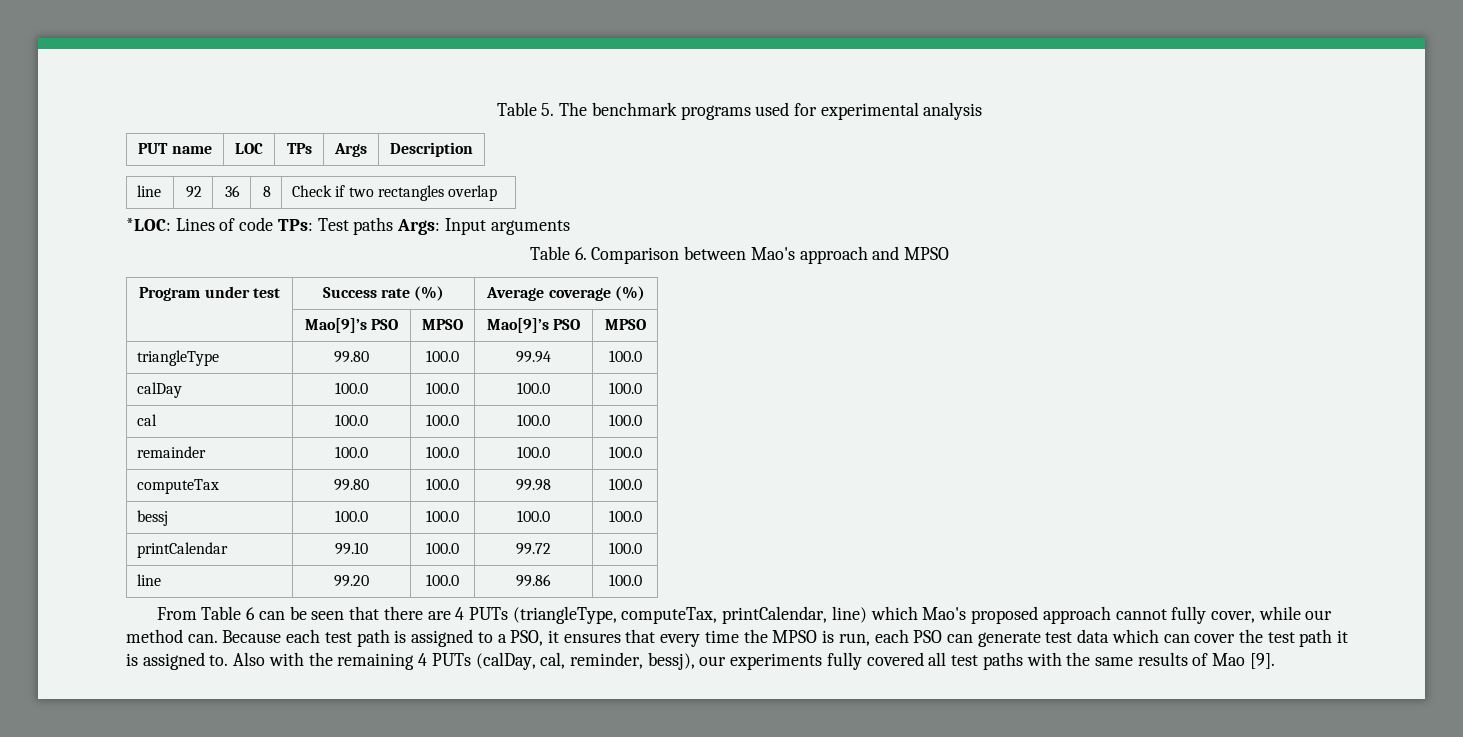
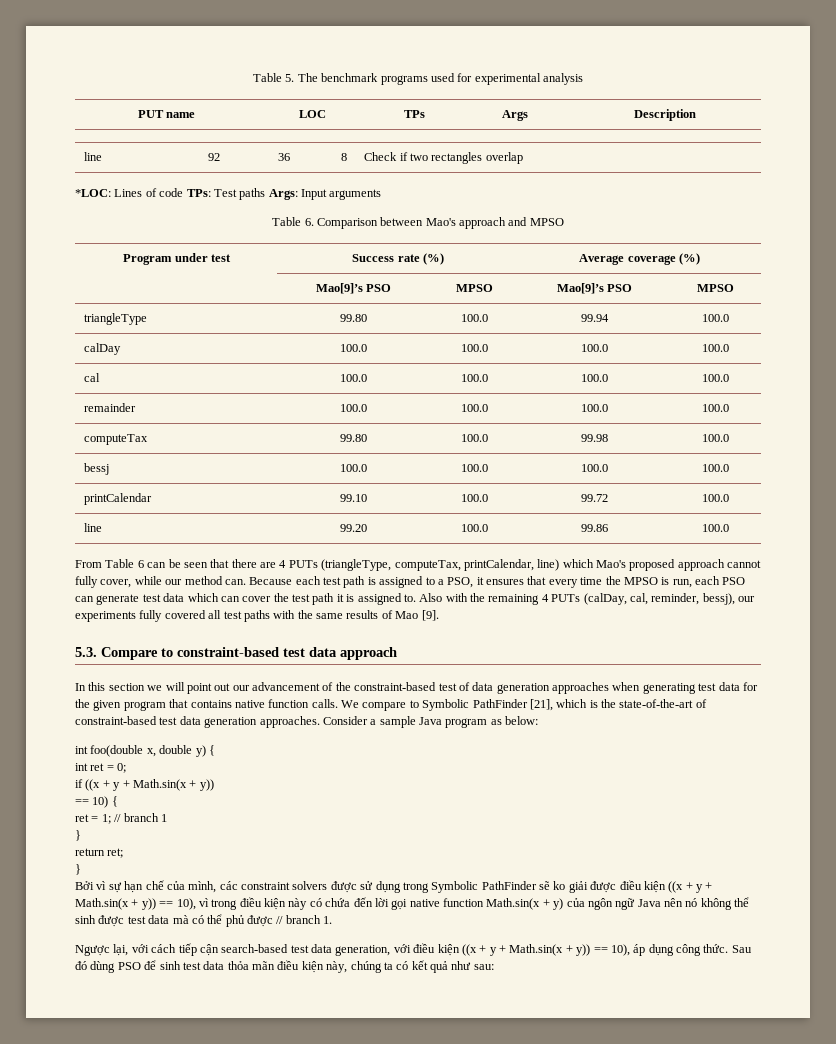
+ 5.3. Compare to constraint-based test data approach
+ In this section we will point out our advancement of the constraint-based test of data generation approaches when generating test data for the given program that contains native function calls. We compare to Symbolic PathFinder [21], which is the state-of-the-art of constraint-based test data generation approaches. Consider a sample Java program as below:
+ int foo(double x, double y) {
+ int ret = 0;
+ if ((x + y + Math.sin(x + y))
+ == 10) {
+ ret = 1; // branch 1
+ }
+ return ret;
+ }
+ Bởi vì sự hạn chế của mình, các constraint solvers được sử dụng trong Symbolic PathFinder sẽ ko giải được điều kiện ((x + y + Math.sin(x + y)) == 10), vì trong điều kiện này có chứa đến lời gọi native function Math.sin(x + y) của ngôn ngữ Java nên nó không thể sinh được test data mà có thể phủ được // branch 1.
+ Ngược lại, với cách tiếp cận search-based test data generation, với điều kiện ((x + y + Math.sin(x + y)) == 10), áp dụng công thức. Sau đó dùng PSO để sinh test data thỏa mãn điều kiện này, chúng ta có kết quả như sau:

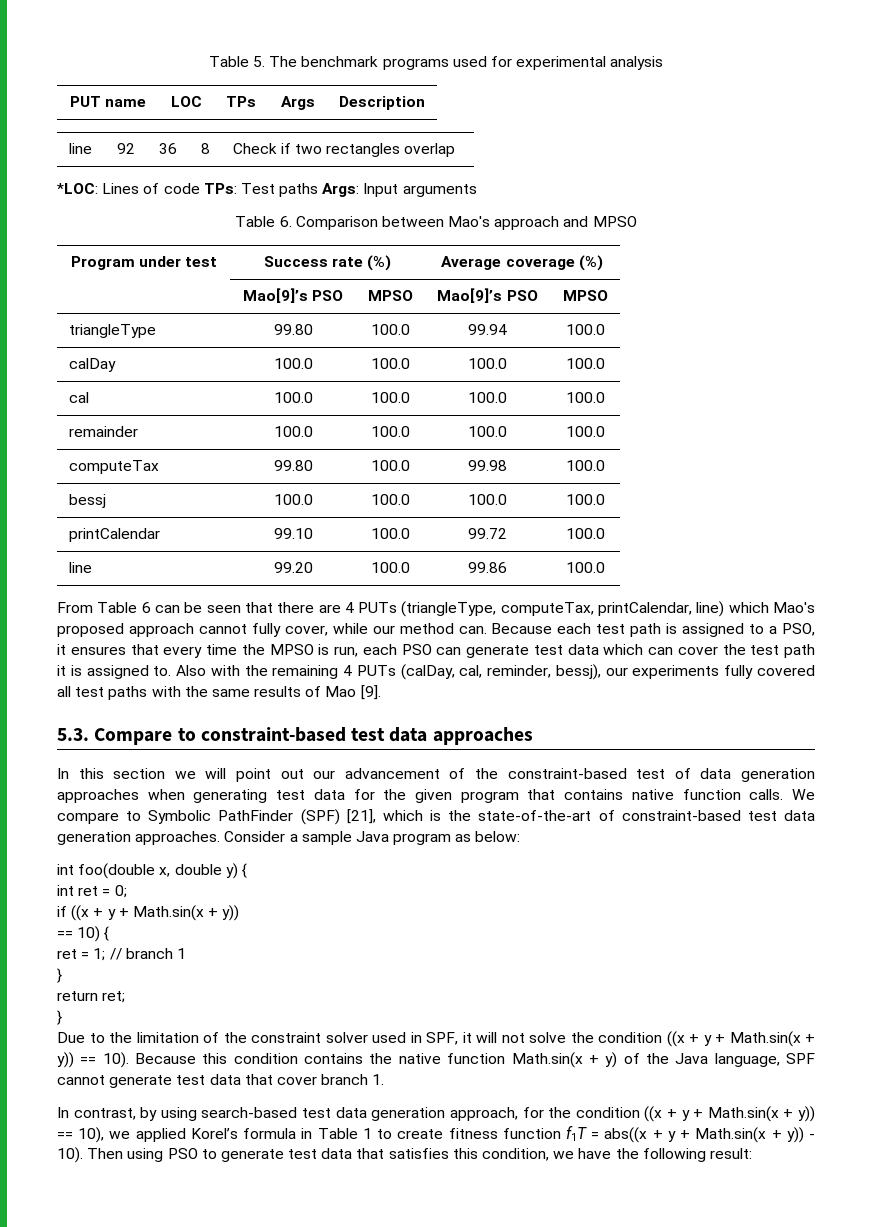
- 5.3. Compare to constraint-based test data approach
+ 5.3. Compare to constraint-based test data approaches
- We compare to Symbolic PathFinder [21], which is the state-of-the-art of constraint-based test data generation approaches.
+ We compare to Symbolic PathFinder (SPF) [21], which is the state-of-the-art of constraint-based test data generation approaches.
- Bởi vì sự hạn chế của mình, các constraint solvers được sử dụng trong Symbolic PathFinder sẽ ko giải được điều kiện ((x + y + Math.sin(x + y)) == 10), vì trong điều kiện này có chứa đến lời gọi native function Math.sin(x + y) của ngôn ngữ Java nên nó không thể sinh được test data mà có thể phủ được // branch 1.
- Ngược lại, với cách tiếp cận search-based test data generation, với điều kiện ((x + y + Math.sin(x + y)) == 10), áp dụng công thức. Sau đó dùng PSO để sinh test data thỏa mãn điều kiện này, chúng ta có kết quả như sau:
+ Due to the limitation of the constraint solver used in SPF, it will not solve the condition ((x + y + Math.sin(x + y)) == 10). Because this condition contains the native function Math.sin(x + y) of the Java language, SPF cannot generate test data that cover branch 1.
+ In contrast, by using search-based test data generation approach, for the condition ((x + y + Math.sin(x + y)) == 10), we applied Korel’s formula in Table 1 to create fitness function f1T = abs((x + y + Math.sin(x + y)) - 10). Then using PSO to generate test data that satisfies this condition, we have the following result:

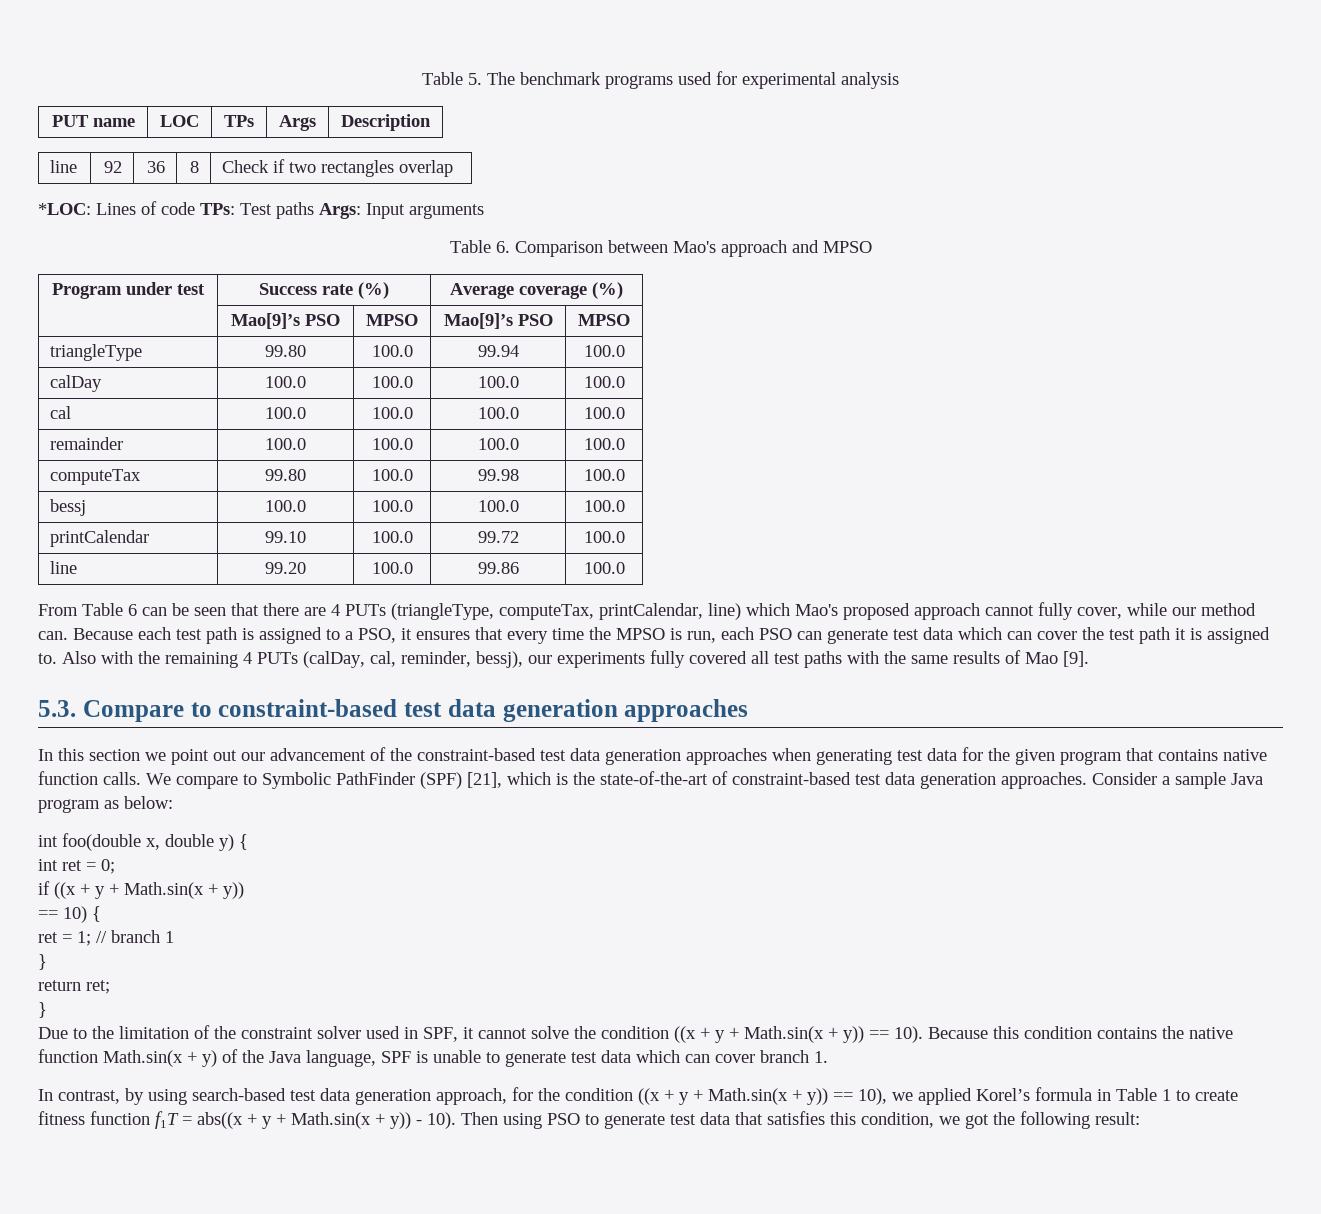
- 5.3. Compare to constraint-based test data approaches
+ 5.3. Compare to constraint-based test data generation approaches
- In this section we will point out our advancement of the constraint-based test of data generation approaches when generating test data for the given program that contains native function calls.
+ In this section we point out our advancement of the constraint-based test data generation approaches when generating test data for the given program that contains native function calls.
- Due to the limitation of the constraint solver used in SPF, it will not solve the condition ((x + y + Math.sin(x + y)) == 10).
+ Due to the limitation of the constraint solver used in SPF, it cannot solve the condition ((x + y + Math.sin(x + y)) == 10).
- Because this condition contains the native function Math.sin(x + y) of the Java language, SPF cannot generate test data that cover branch 1.
+ Because this condition contains the native function Math.sin(x + y) of the Java language, SPF is unable to generate test data which can cover branch 1.
- Then using PSO to generate test data that satisfies this condition, we have the following result:
+ Then using PSO to generate test data that satisfies this condition, we got the following result:

